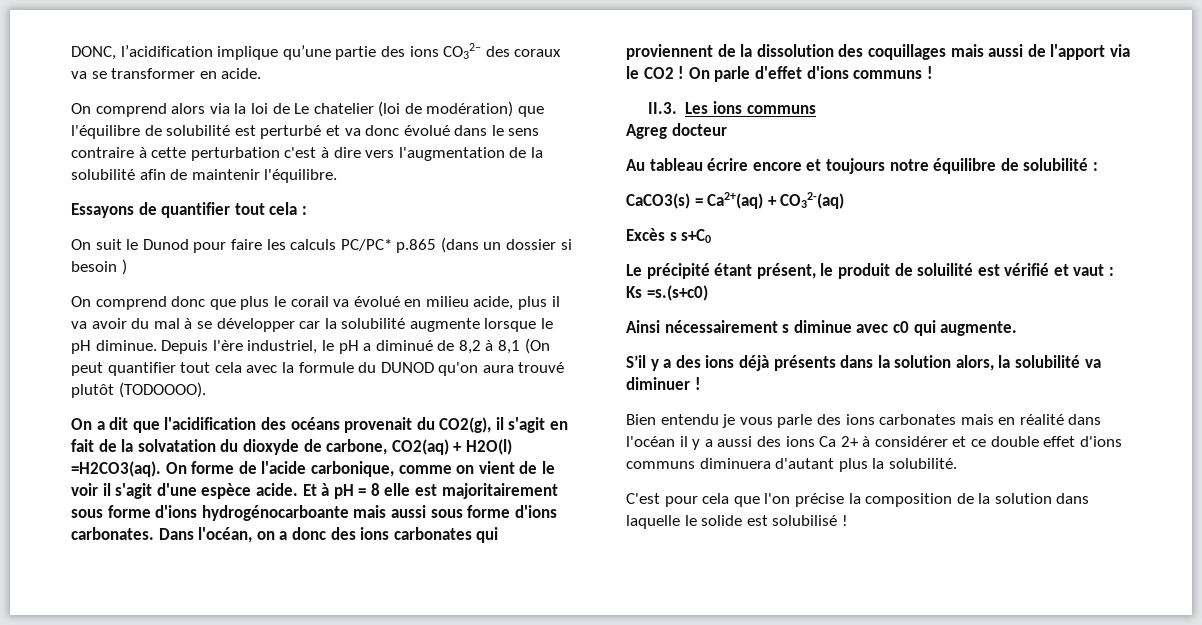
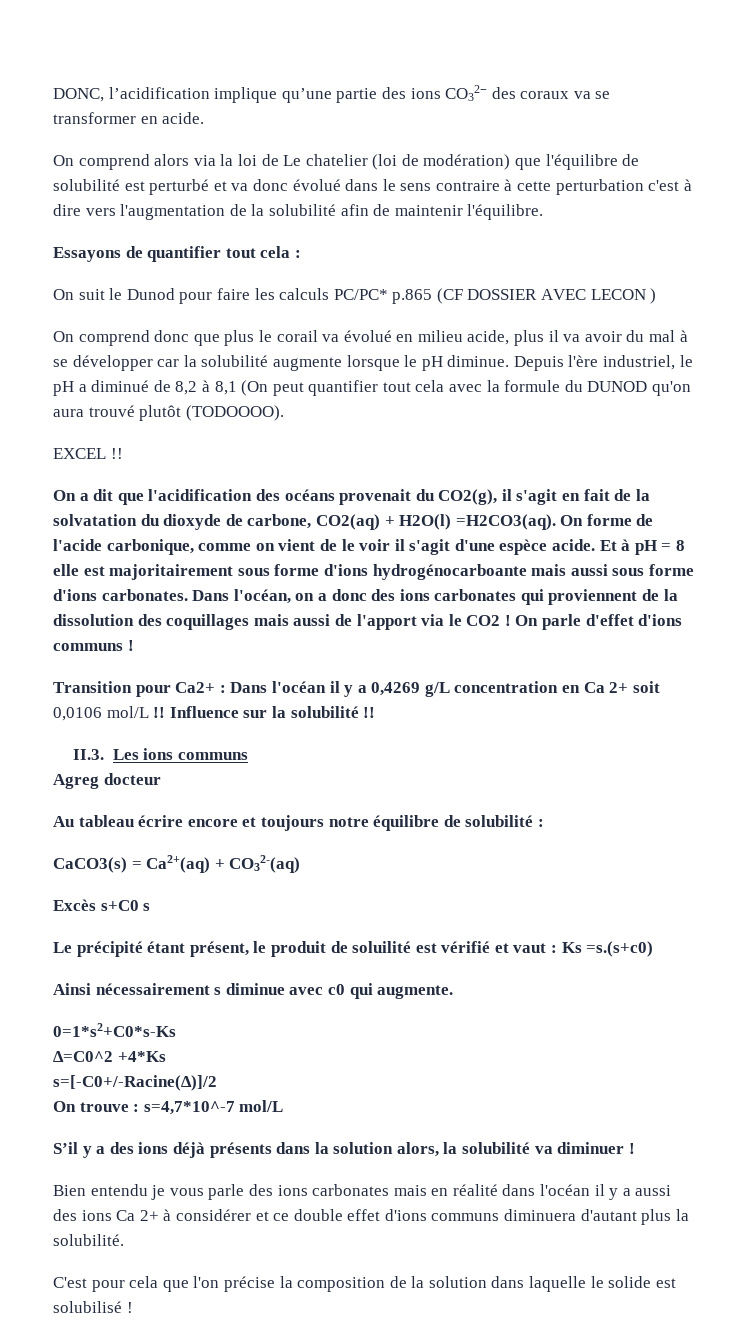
- On suit le Dunod pour faire les calculs PC/PC* p.865 (dans un dossier si besoin )
+ On suit le Dunod pour faire les calculs PC/PC* p.865 (CF DOSSIER AVEC LECON )
+ EXCEL !!
+ Transition pour Ca2+ : Dans l'océan il y a 0,4269 g/L concentration en Ca 2+ soit 0,0106 mol/L !! Influence sur la solubilité !!
- Excès s s+C0
+ Excès s+C0 s
+ 0=1*s2+C0*s-Ks
+ ∆=C0^2 +4*Ks
+ s=[-C0+/-Racine(∆)]/2
+ On trouve : s=4,7*10^-7 mol/L

